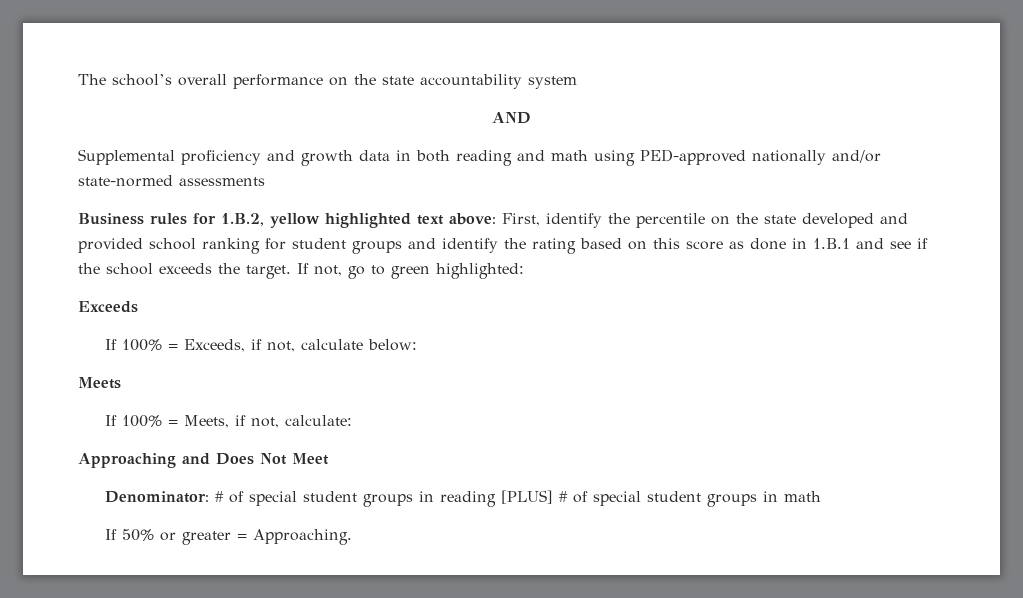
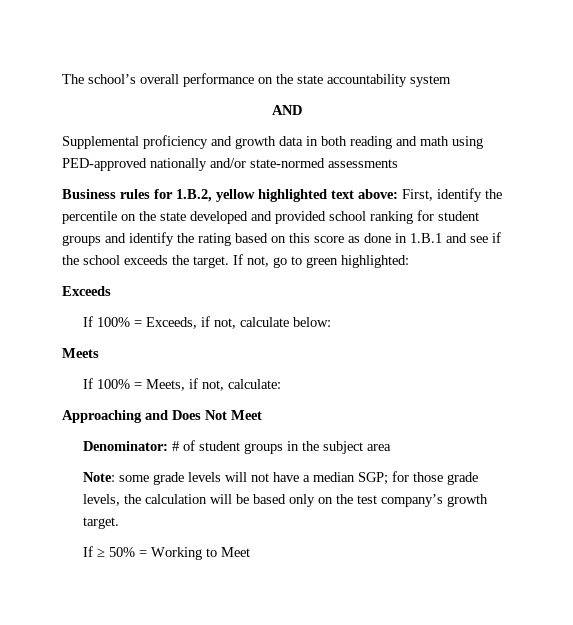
- Denominator: # of special student groups in reading [PLUS] # of special student groups in math
- If 50% or greater = Approaching.
+ Denominator: # of student groups in the subject area
+ Note: some grade levels will not have a median SGP; for those grade levels, the calculation will be based only on the test company’s growth target.
+ If ≥ 50% = Working to Meet

